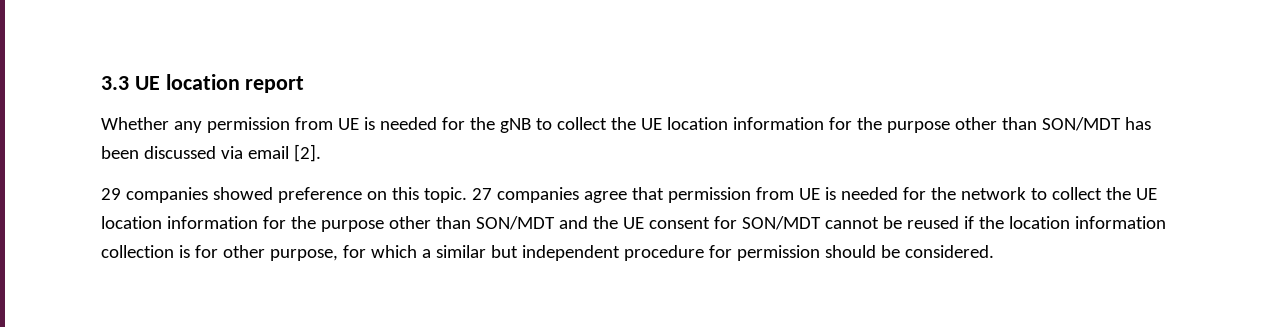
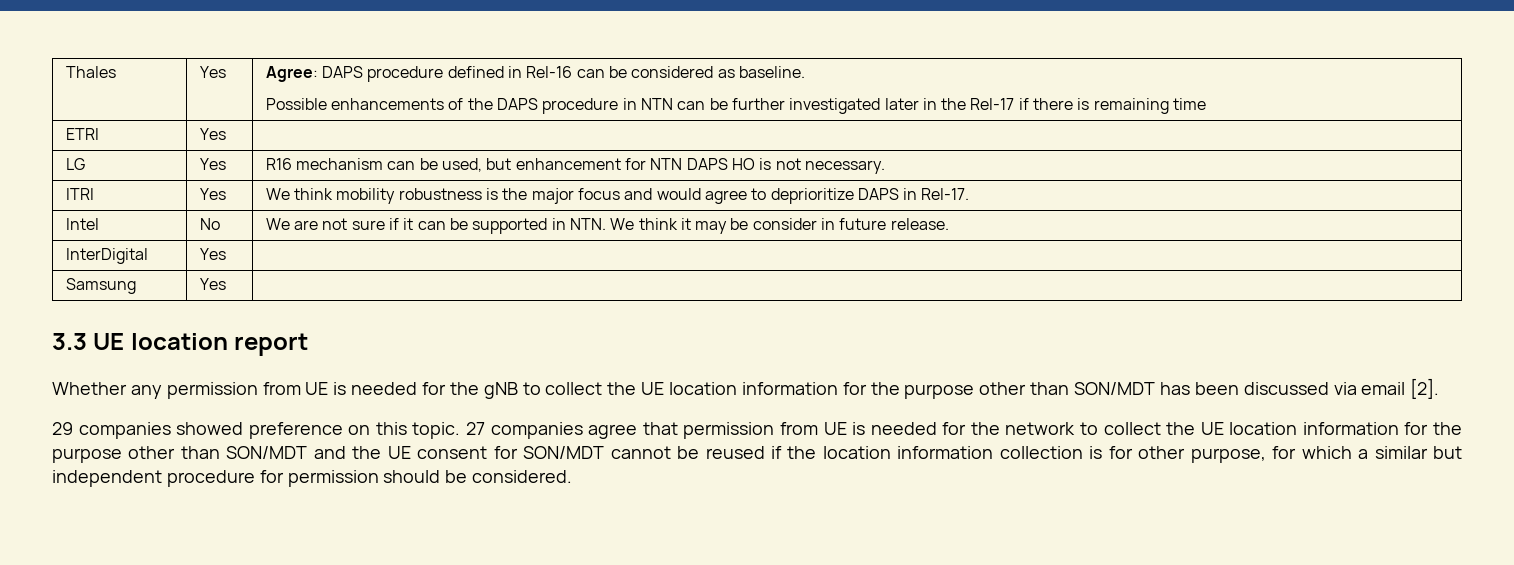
+ Thales | Yes | Agree: DAPS procedure defined in Rel-16 can be considered as baseline.
+ Possible enhancements of the DAPS procedure in NTN can be further investigated later in the Rel-17 if there is remaining time
+ ETRI | Yes |
+ LG | Yes | R16 mechanism can be used, but enhancement for NTN DAPS HO is not necessary.
+ ITRI | Yes | We think mobility robustness is the major focus and would agree to deprioritize DAPS in Rel-17.
+ Intel | No | We are not sure if it can be supported in NTN. We think it may be consider in future release.
+ InterDigital | Yes |
+ Samsung | Yes |

